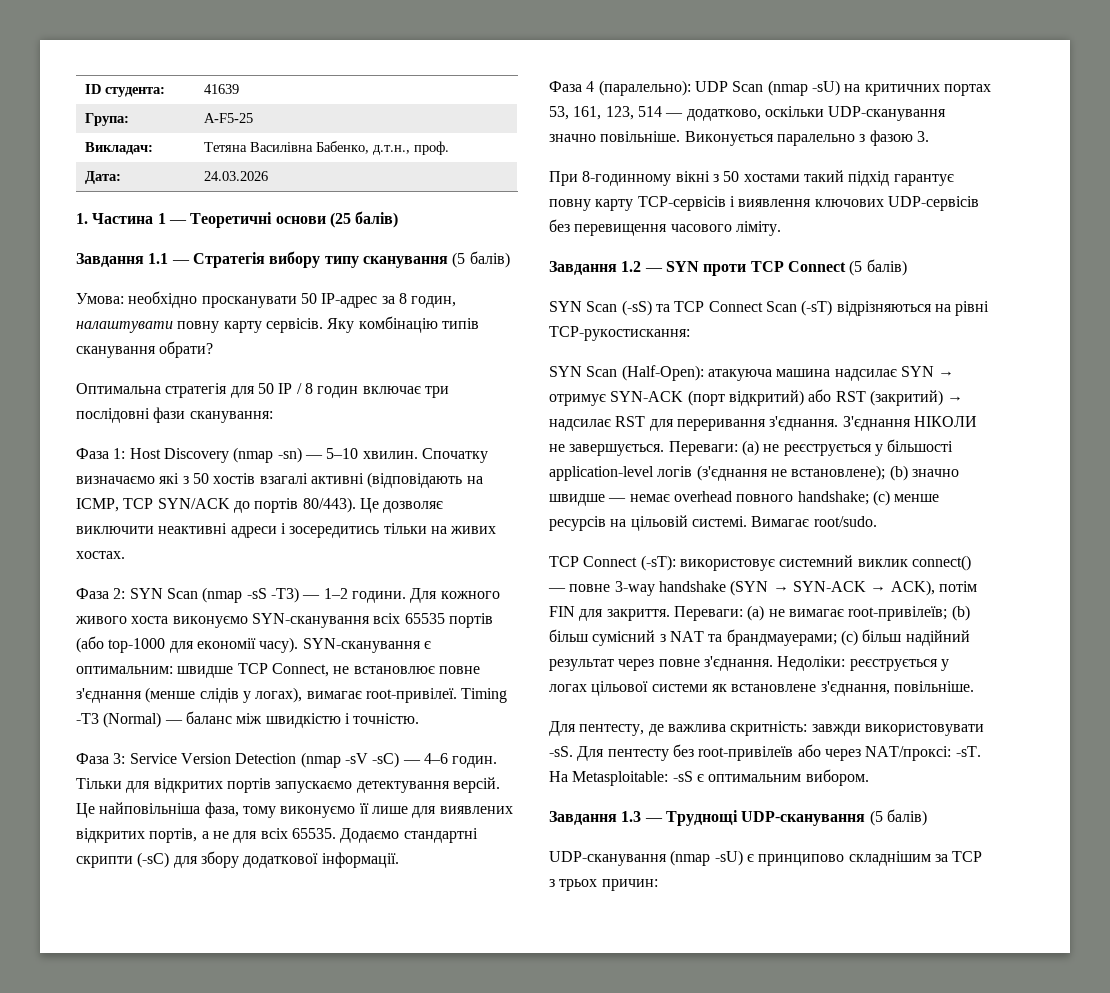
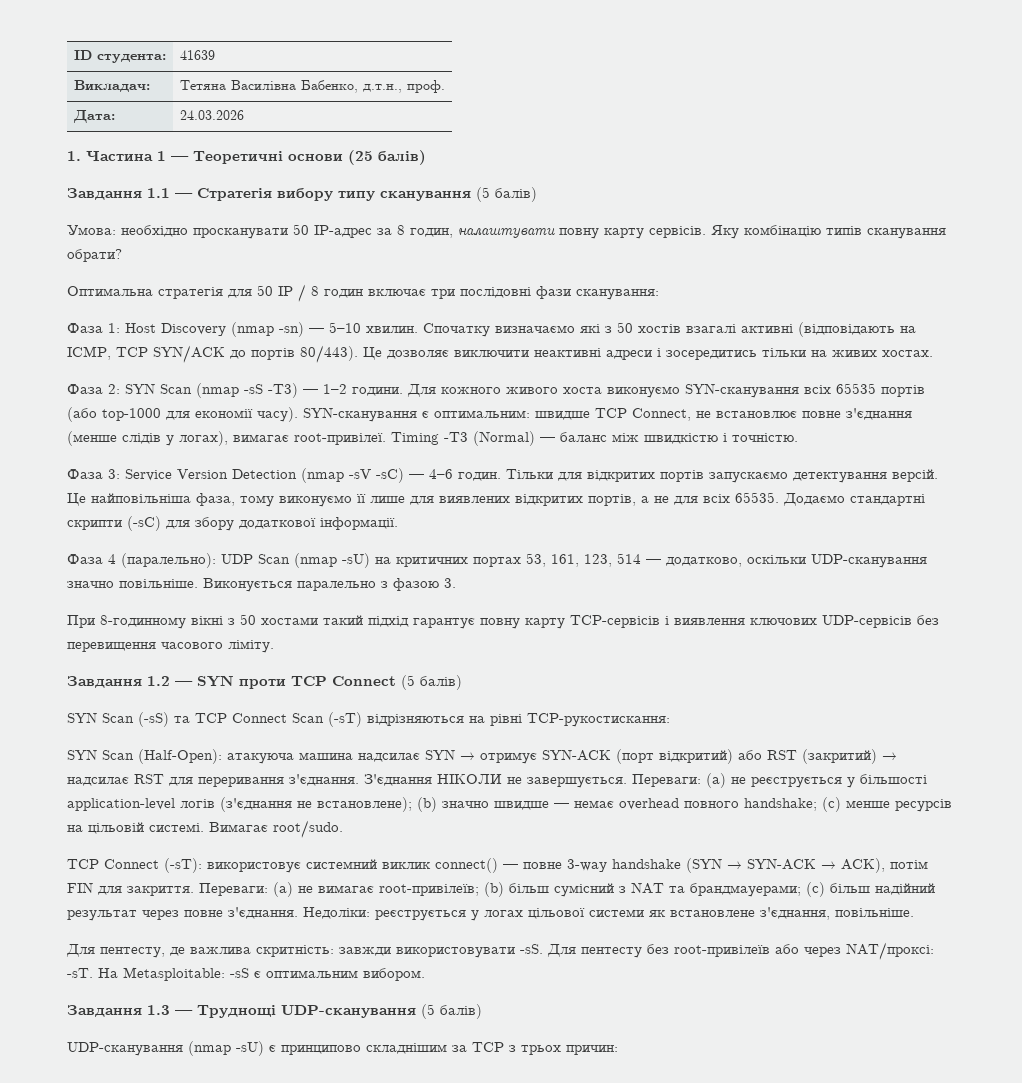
- Група: | A-F5-25

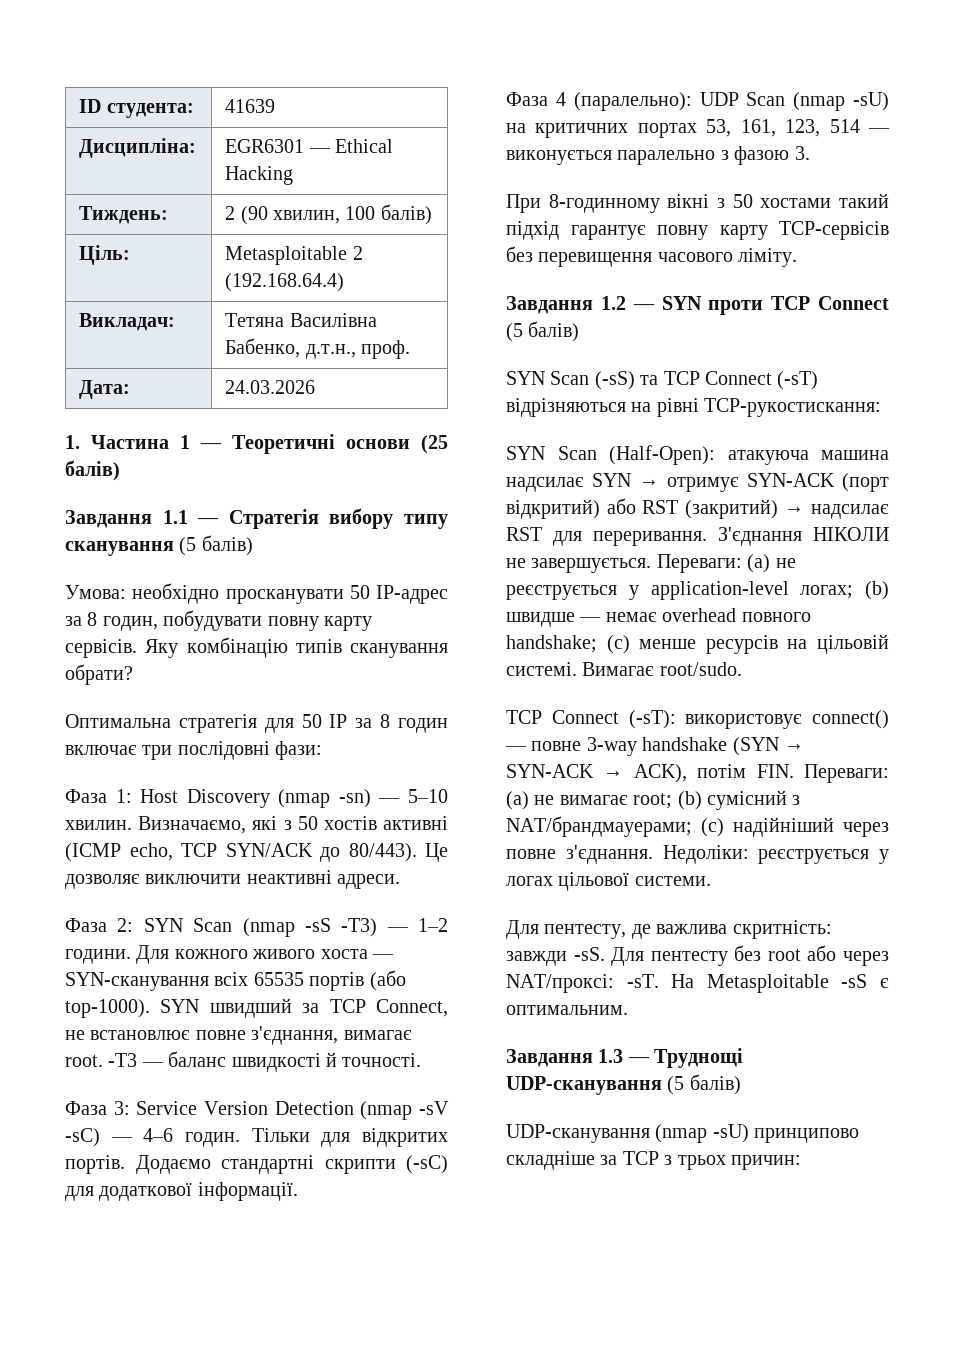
+ Дисципліна: | EGR6301 — Ethical Hacking
+ Тиждень: | 2 (90 хвилин, 100 балів)
+ Ціль: | Metasploitable 2 (192.168.64.4)
- Умова: необхідно просканувати 50 IP-адрес за 8 годин, налаштувати повну карту сервісів.
+ Умова: необхідно просканувати 50 IP-адрес за 8 годин, побудувати повну карту сервісів.
- Оптимальна стратегія для 50 IP / 8 годин включає три послідовні фази сканування:
+ Оптимальна стратегія для 50 IP за 8 годин включає три послідовні фази:
- Спочатку визначаємо які з 50 хостів взагалі активні (відповідають на ICMP, TCP SYN/ACK до портів 80/443).
+ Визначаємо, які з 50 хостів активні (ICMP echo, TCP SYN/ACK до 80/443).
- Це дозволяє виключити неактивні адреси і зосередитись тільки на живих хостах.
+ Це дозволяє виключити неактивні адреси.
- Для кожного живого хоста виконуємо SYN-сканування всіх 65535 портів (або top-1000 для економії часу). SYN-сканування є оптимальним: швидше TCP Connect, не встановлює повне з'єднання (менше слідів у логах), вимагає root-привілеї. Timing -T3 (Normal) — баланс між швидкістю і точністю.
+ Для кожного живого хоста — SYN-сканування всіх 65535 портів (або top-1000). SYN швидший за TCP Connect, не встановлює повне з'єднання, вимагає root. -T3 — баланс швидкості й точності.
- Тільки для відкритих портів запускаємо детектування версій. Це найповільніша фаза, тому виконуємо її лише для виявлених відкритих портів, а не для всіх 65535.
+ Тільки для відкритих портів.
- Додаємо стандартні скрипти (-sC) для збору додаткової інформації.
+ Додаємо стандартні скрипти (-sC) для додаткової інформації.
- Фаза 4 (паралельно): UDP Scan (nmap -sU) на критичних портах 53, 161, 123, 514 — додатково, оскільки UDP-сканування значно повільніше. Виконується паралельно з фазою 3.
+ Фаза 4 (паралельно): UDP Scan (nmap -sU) на критичних портах 53, 161, 123, 514 — виконується паралельно з фазою 3.
- При 8-годинному вікні з 50 хостами такий підхід гарантує повну карту TCP-сервісів і виявлення ключових UDP-сервісів без перевищення часового ліміту.
+ При 8-годинному вікні з 50 хостами такий підхід гарантує повну карту TCP-сервісів без перевищення часового ліміту.
- SYN Scan (-sS) та TCP Connect Scan (-sT) відрізняються на рівні TCP-рукостискання:
+ SYN Scan (-sS) та TCP Connect (-sT) відрізняються на рівні TCP-рукостискання:
- SYN Scan (Half-Open): атакуюча машина надсилає SYN → отримує SYN-ACK (порт відкритий) або RST (закритий) → надсилає RST для переривання з'єднання.
+ SYN Scan (Half-Open): атакуюча машина надсилає SYN → отримує SYN-ACK (порт відкритий) або RST (закритий) → надсилає RST для переривання.
- Переваги: (a) не реєструється у більшості application-level логів (з'єднання не встановлене); (b) значно швидше — немає overhead повного handshake; (c) менше ресурсів на цільовій системі.
+ Переваги: (a) не реєструється у application-level логах; (b) швидше — немає overhead повного handshake; (c) менше ресурсів на цільовій системі.
- TCP Connect (-sT): використовує системний виклик connect() — повне 3-way handshake (SYN → SYN-ACK → ACK), потім FIN для закриття. Переваги: (a) не вимагає root-привілеїв; (b) більш сумісний з NAT та брандмауерами; (c) більш надійний результат через повне з'єднання.
+ TCP Connect (-sT): використовує connect() — повне 3-way handshake (SYN → SYN-ACK → ACK), потім FIN. Переваги: (a) не вимагає root; (b) сумісний з NAT/брандмауерами; (c) надійніший через повне з'єднання.
- Недоліки: реєструється у логах цільової системи як встановлене з'єднання, повільніше.
+ Недоліки: реєструється у логах цільової системи.
- Для пентесту, де важлива скритність: завжди використовувати -sS.
+ Для пентесту, де важлива скритність: завжди -sS.
- Для пентесту без root-привілеїв або через NAT/проксі: -sT.
+ Для пентесту без root або через NAT/проксі: -sT.
- На Metasploitable: -sS є оптимальним вибором.
+ На Metasploitable -sS є оптимальним.
- UDP-сканування (nmap -sU) є принципово складнішим за TCP з трьох причин:
+ UDP-сканування (nmap -sU) принципово складніше за TCP з трьох причин:

